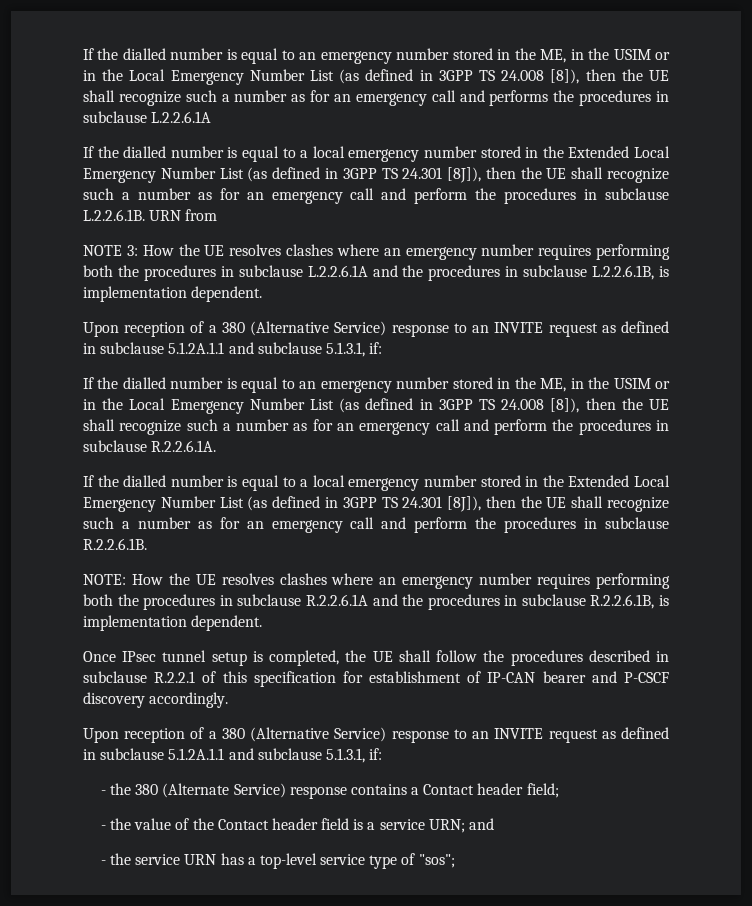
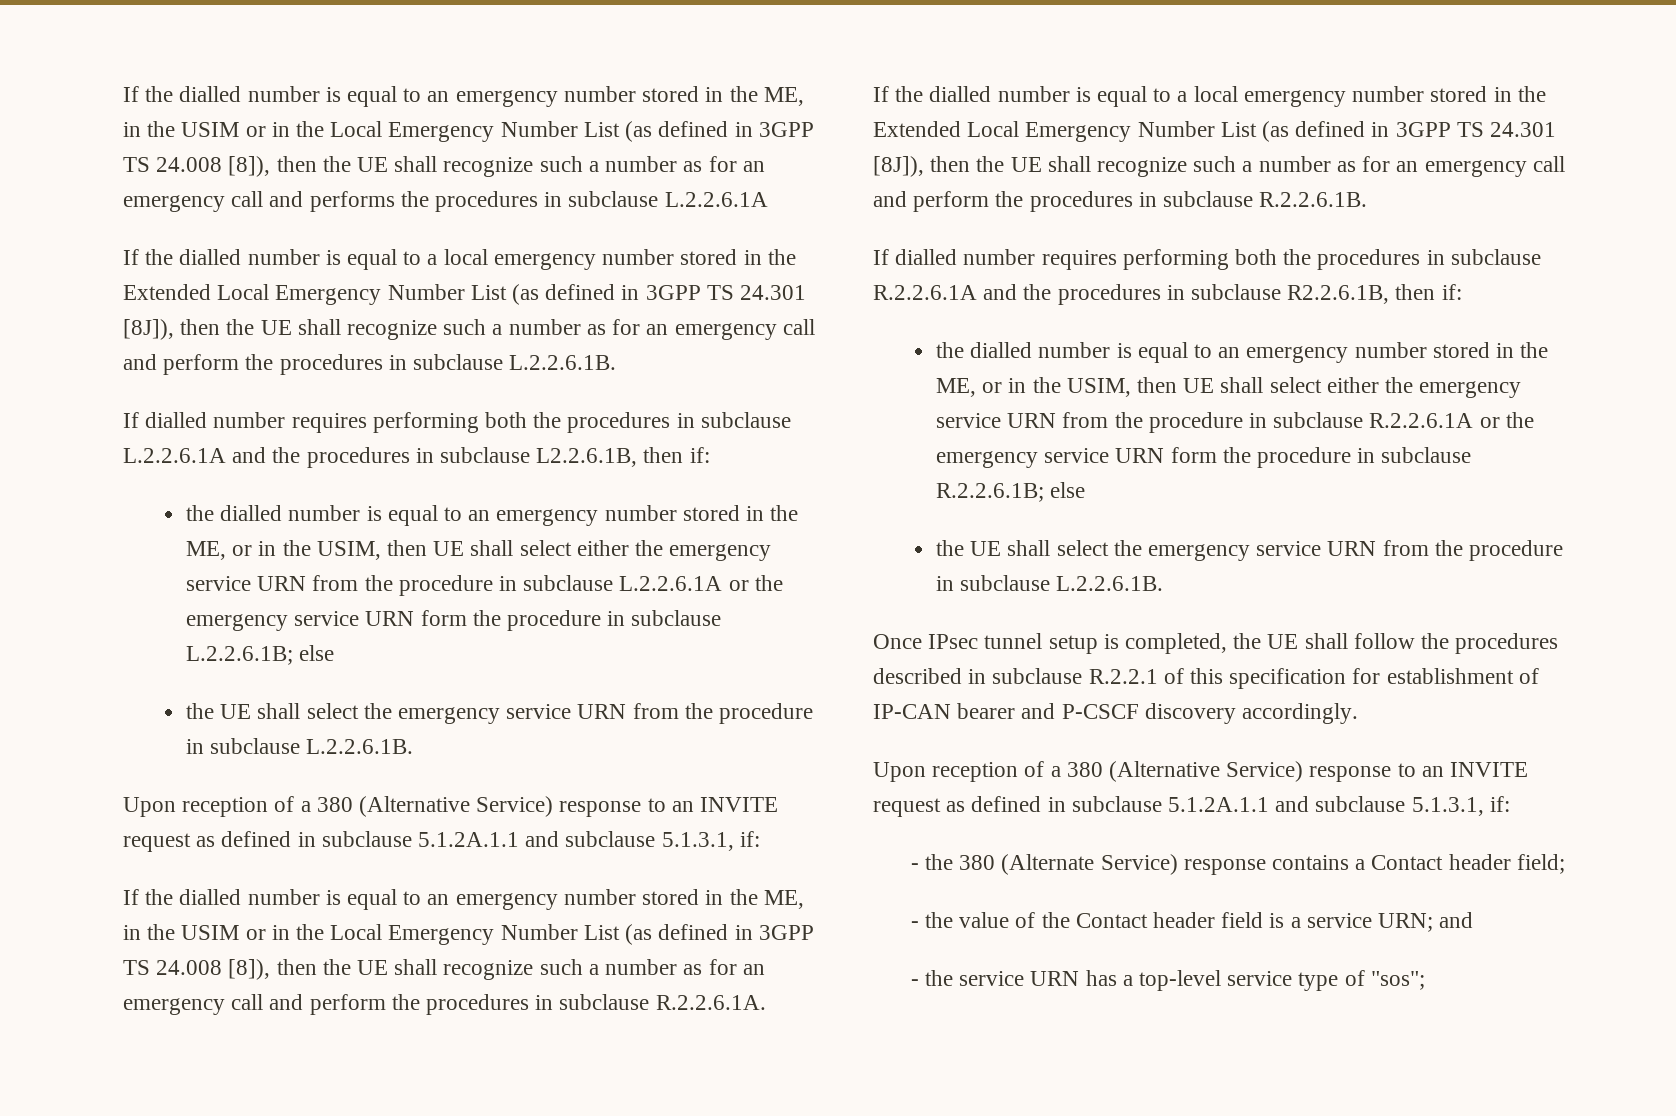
- If the dialled number is equal to a local emergency number stored in the Extended Local Emergency Number List (as defined in 3GPP TS 24.301 [8J]), then the UE shall recognize such a number as for an emergency call and perform the procedures in subclause L.2.2.6.1B. URN from
- NOTE 3: How the UE resolves clashes where an emergency number requires performing both the procedures in subclause L.2.2.6.1A and the procedures in subclause L.2.2.6.1B, is implementation dependent.
+ If the dialled number is equal to a local emergency number stored in the Extended Local Emergency Number List (as defined in 3GPP TS 24.301 [8J]), then the UE shall recognize such a number as for an emergency call and perform the procedures in subclause L.2.2.6.1B.
+ If dialled number requires performing both the procedures in subclause L.2.2.6.1A and the procedures in subclause L2.2.6.1B, then if:
+ the dialled number is equal to an emergency number stored in the ME, or in the USIM, then UE shall select either the emergency service URN from the procedure in subclause L.2.2.6.1A or the emergency service URN form the procedure in subclause L.2.2.6.1B; else
+ the UE shall select the emergency service URN from the procedure in subclause L.2.2.6.1B.
- NOTE: How the UE resolves clashes where an emergency number requires performing both the procedures in subclause R.2.2.6.1A and the procedures in subclause R.2.2.6.1B, is implementation dependent.
+ If dialled number requires performing both the procedures in subclause R.2.2.6.1A and the procedures in subclause R2.2.6.1B, then if:
+ the dialled number is equal to an emergency number stored in the ME, or in the USIM, then UE shall select either the emergency service URN from the procedure in subclause R.2.2.6.1A or the emergency service URN form the procedure in subclause R.2.2.6.1B; else
+ the UE shall select the emergency service URN from the procedure in subclause L.2.2.6.1B.

